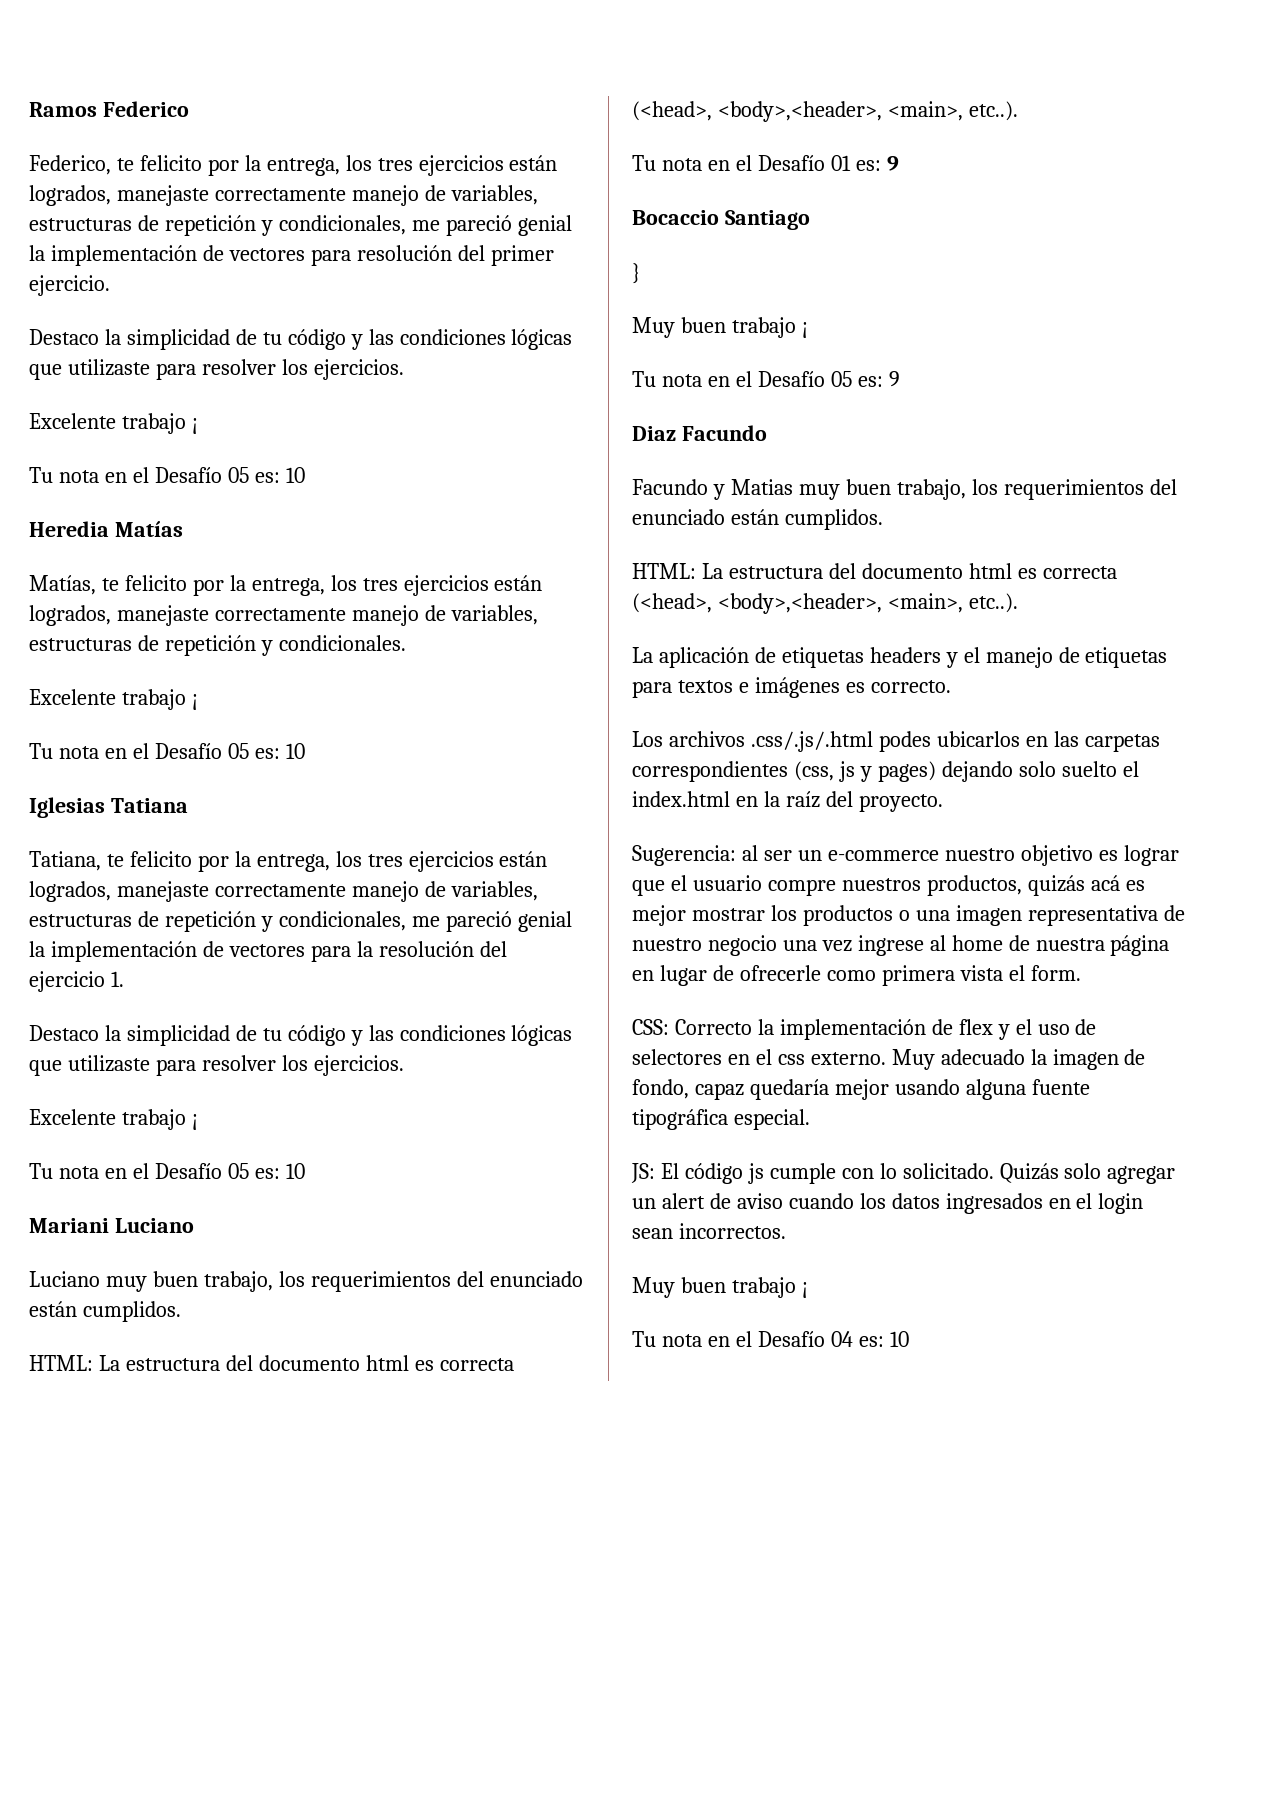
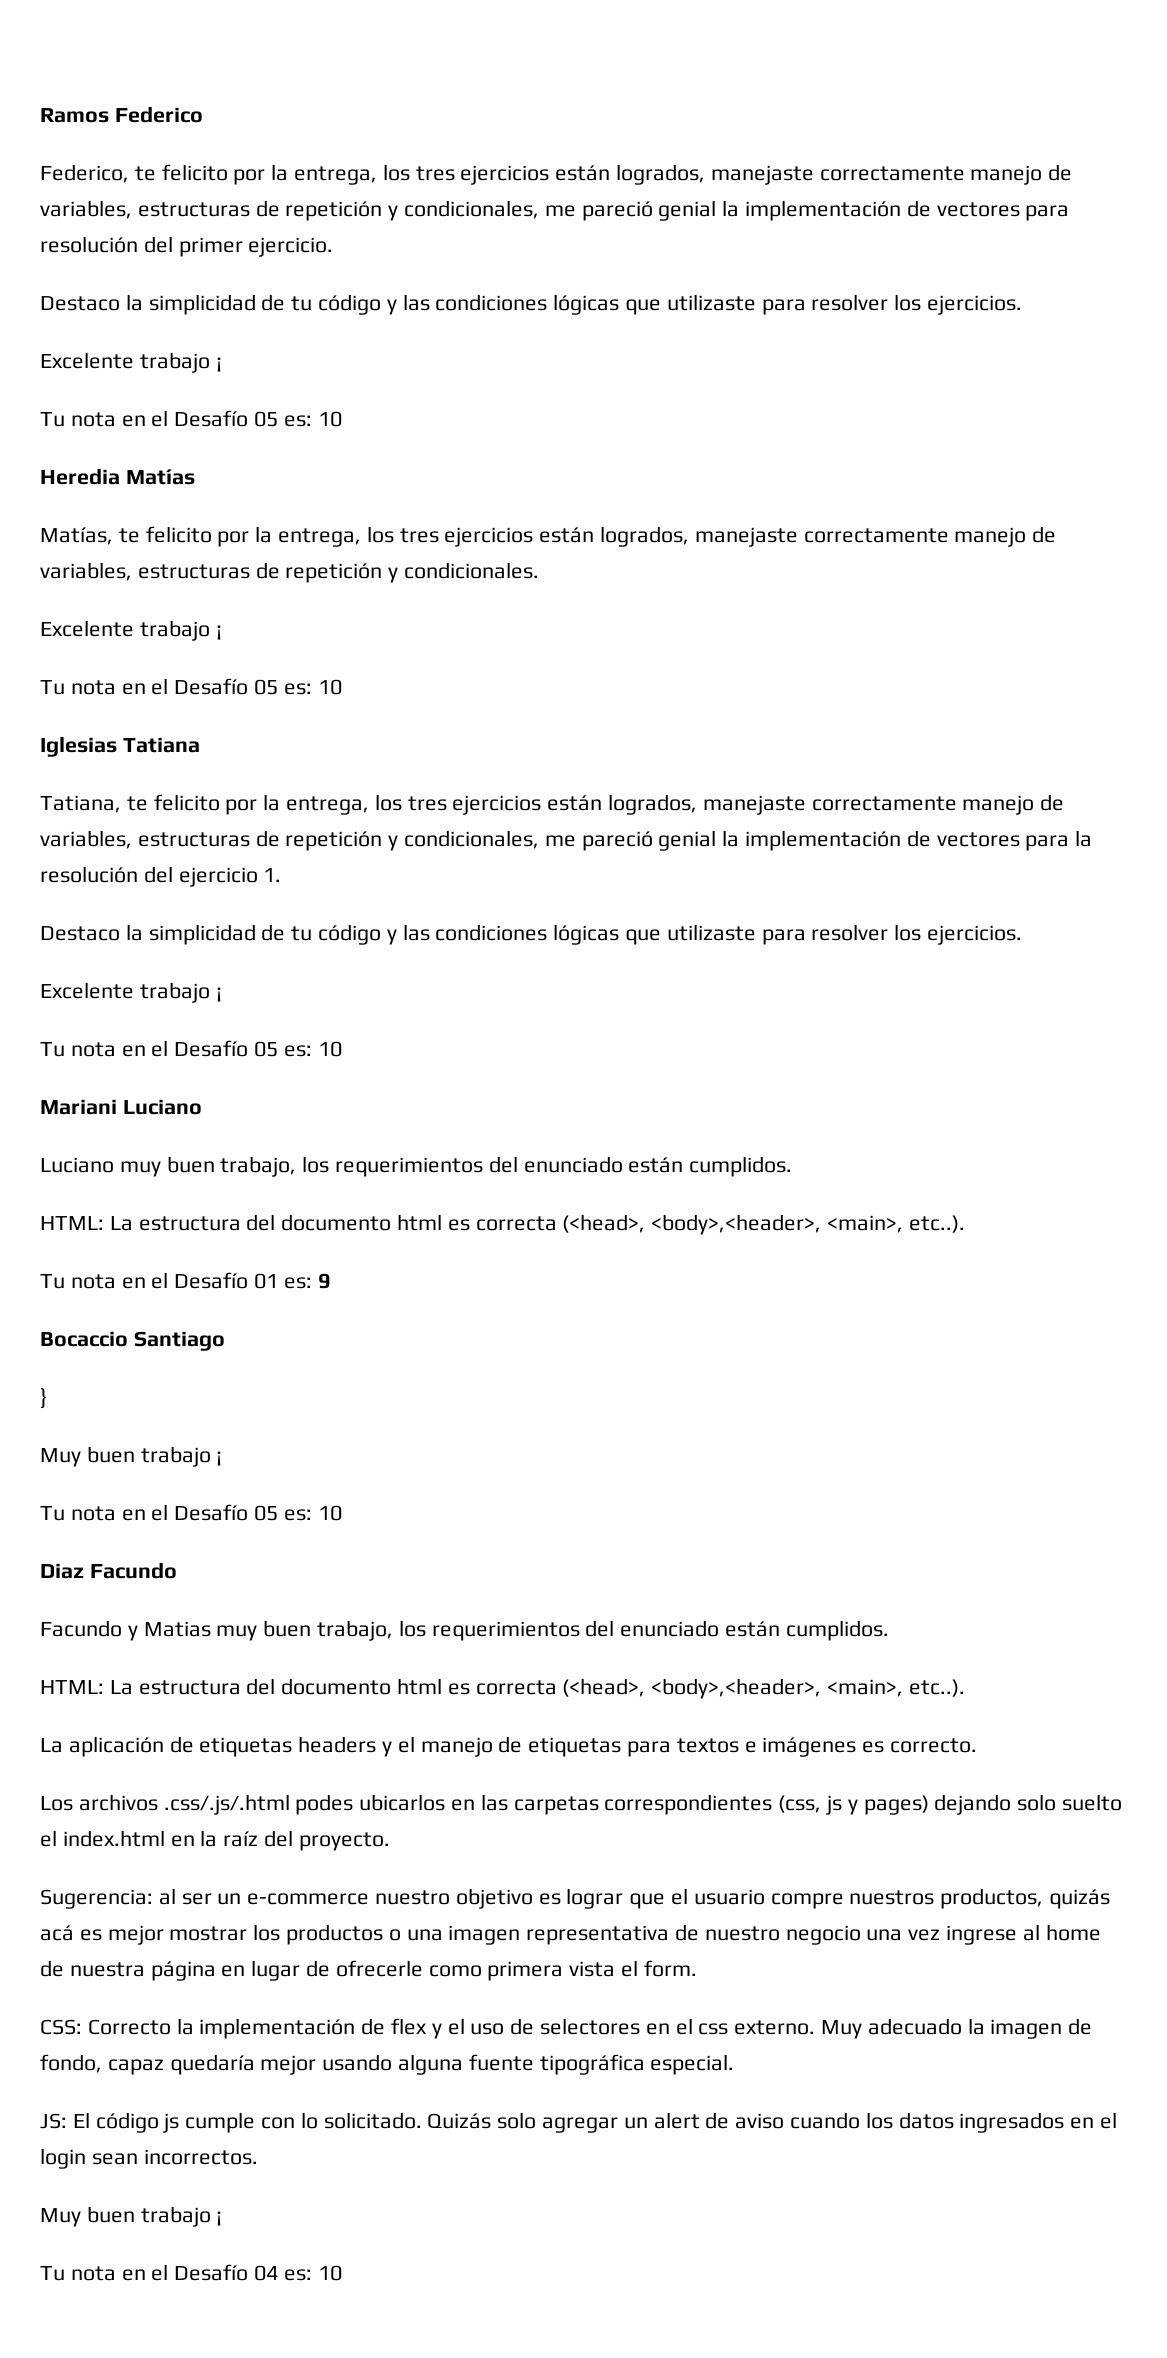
  }
  Muy buen trabajo ¡
- Tu nota en el Desafío 05 es: 9
+ Tu nota en el Desafío 05 es: 10

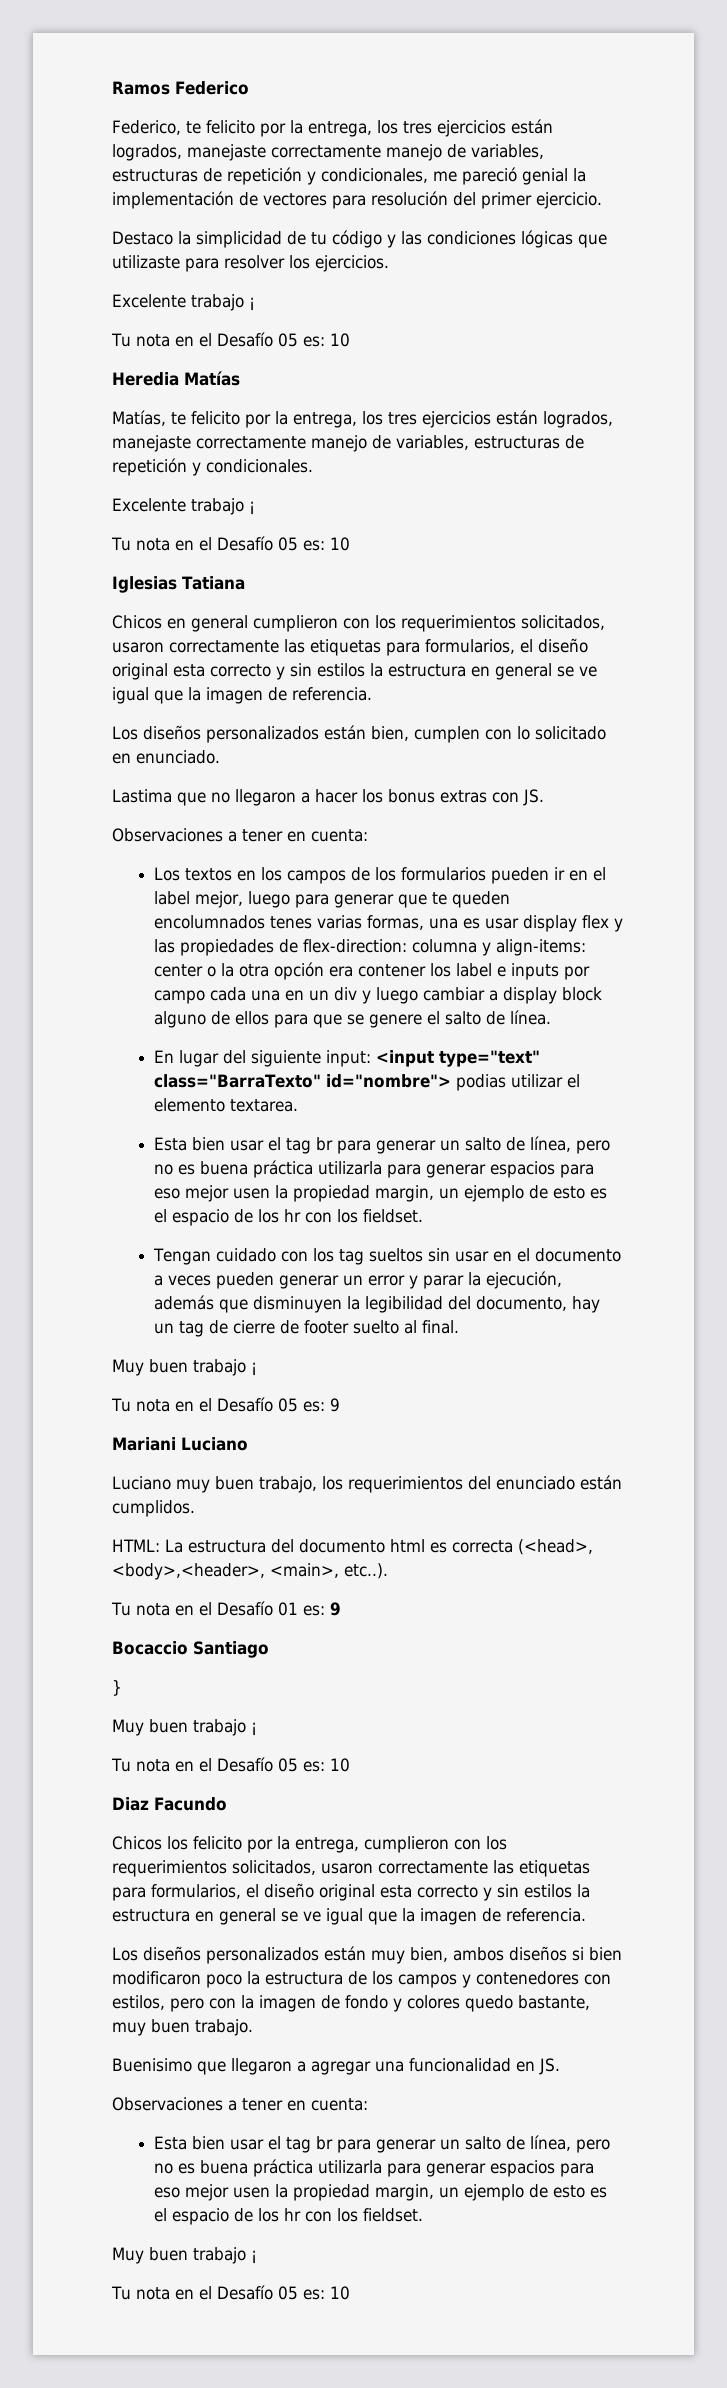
- Tatiana, te felicito por la entrega, los tres ejercicios están logrados, manejaste correctamente manejo de variables, estructuras de repetición y condicionales, me pareció genial la implementación de vectores para la resolución del ejercicio 1.
- Destaco la simplicidad de tu código y las condiciones lógicas que utilizaste para resolver los ejercicios.
- Excelente trabajo ¡
- Tu nota en el Desafío 05 es: 10
+ Chicos en general cumplieron con los requerimientos solicitados, usaron correctamente las etiquetas para formularios, el diseño original esta correcto y sin estilos la estructura en general se ve igual que la imagen de referencia.
+ Los diseños personalizados están bien, cumplen con lo solicitado en enunciado.
+ Lastima que no llegaron a hacer los bonus extras con JS.
+ Observaciones a tener en cuenta:
+ Los textos en los campos de los formularios pueden ir en el label mejor, luego para generar que te queden encolumnados tenes varias formas, una es usar display flex y las propiedades de flex-direction: columna y align-items: center o la otra opción era contener los label e inputs por campo cada una en un div y luego cambiar a display block alguno de ellos para que se genere el salto de línea.
+ En lugar del siguiente input: <input type="text" class="BarraTexto" id="nombre"> podias utilizar el elemento textarea.
+ Esta bien usar el tag br para generar un salto de línea, pero no es buena práctica utilizarla para generar espacios para eso mejor usen la propiedad margin, un ejemplo de esto es el espacio de los hr con los fieldset.
+ Tengan cuidado con los tag sueltos sin usar en el documento a veces pueden generar un error y parar la ejecución, además que disminuyen la legibilidad del documento, hay un tag de cierre de footer suelto al final.
+ Muy buen trabajo ¡
+ Tu nota en el Desafío 05 es: 9
- Facundo y Matias muy buen trabajo, los requerimientos del enunciado están cumplidos.
- HTML: La estructura del documento html es correcta (<head>, <body>,<header>, <main>, etc..).
- La aplicación de etiquetas headers y el manejo de etiquetas para textos e imágenes es correcto.
- Los archivos .css/.js/.html podes ubicarlos en las carpetas correspondientes (css, js y pages) dejando solo suelto el index.html en la raíz del proyecto.
- Sugerencia: al ser un e-commerce nuestro objetivo es lograr que el usuario compre nuestros productos, quizás acá es mejor mostrar los productos o una imagen representativa de nuestro negocio una vez ingrese al home de nuestra página en lugar de ofrecerle como primera vista el form.
- CSS: Correcto la implementación de flex y el uso de selectores en el css externo. Muy adecuado la imagen de fondo, capaz quedaría mejor usando alguna fuente tipográfica especial.
- JS: El código js cumple con lo solicitado. Quizás solo agregar un alert de aviso cuando los datos ingresados en el login sean incorrectos.
+ Chicos los felicito por la entrega, cumplieron con los requerimientos solicitados, usaron correctamente las etiquetas para formularios, el diseño original esta correcto y sin estilos la estructura en general se ve igual que la imagen de referencia.
+ Los diseños personalizados están muy bien, ambos diseños si bien modificaron poco la estructura de los campos y contenedores con estilos, pero con la imagen de fondo y colores quedo bastante, muy buen trabajo.
+ Buenisimo que llegaron a agregar una funcionalidad en JS.
+ Observaciones a tener en cuenta:
+ Esta bien usar el tag br para generar un salto de línea, pero no es buena práctica utilizarla para generar espacios para eso mejor usen la propiedad margin, un ejemplo de esto es el espacio de los hr con los fieldset.
  Muy buen trabajo ¡
- Tu nota en el Desafío 04 es: 10
+ Tu nota en el Desafío 05 es: 10

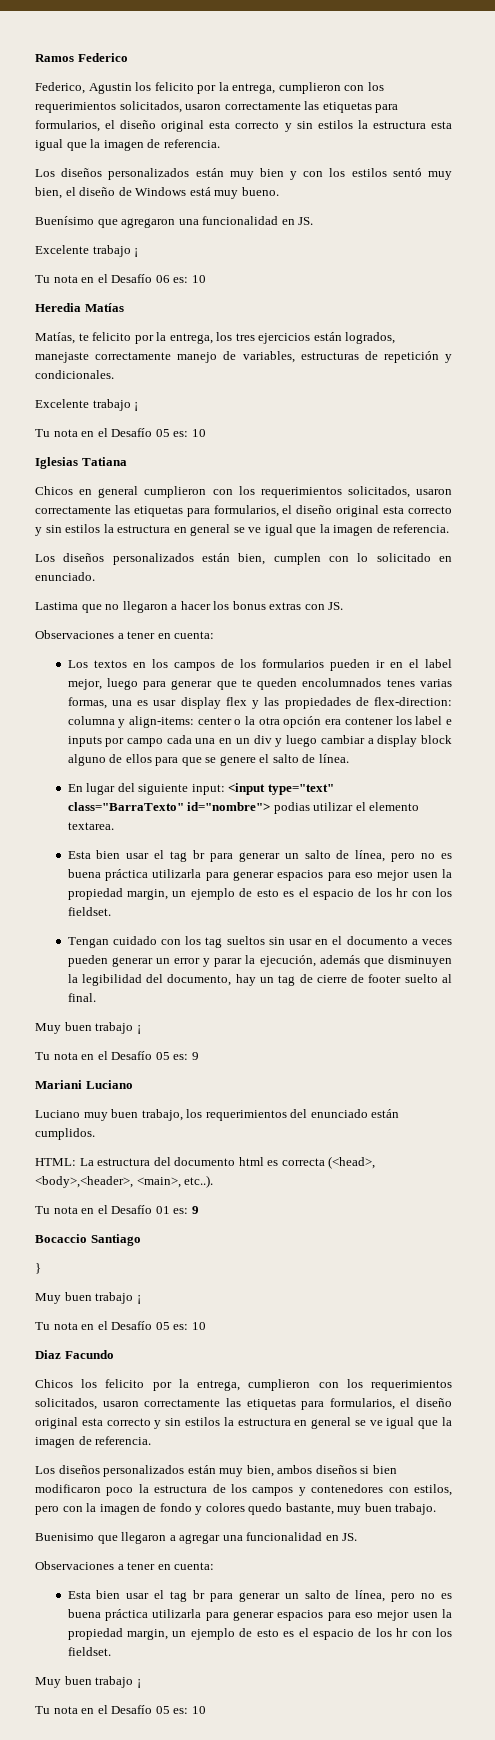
- Federico, te felicito por la entrega, los tres ejercicios están logrados, manejaste correctamente manejo de variables, estructuras de repetición y condicionales, me pareció genial la implementación de vectores para resolución del primer ejercicio.
- Destaco la simplicidad de tu código y las condiciones lógicas que utilizaste para resolver los ejercicios.
+ Federico, Agustin los felicito por la entrega, cumplieron con los requerimientos solicitados, usaron correctamente las etiquetas para formularios, el diseño original esta correcto y sin estilos la estructura esta igual que la imagen de referencia.
+ Los diseños personalizados están muy bien y con los estilos sentó muy bien, el diseño de Windows está muy bueno.
+ Buenísimo que agregaron una funcionalidad en JS.
  Excelente trabajo ¡
- Tu nota en el Desafío 05 es: 10
+ Tu nota en el Desafío 06 es: 10

